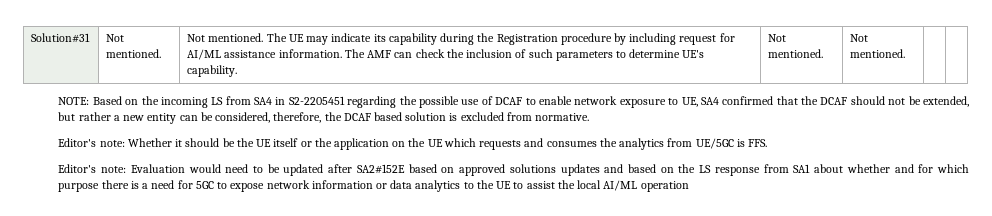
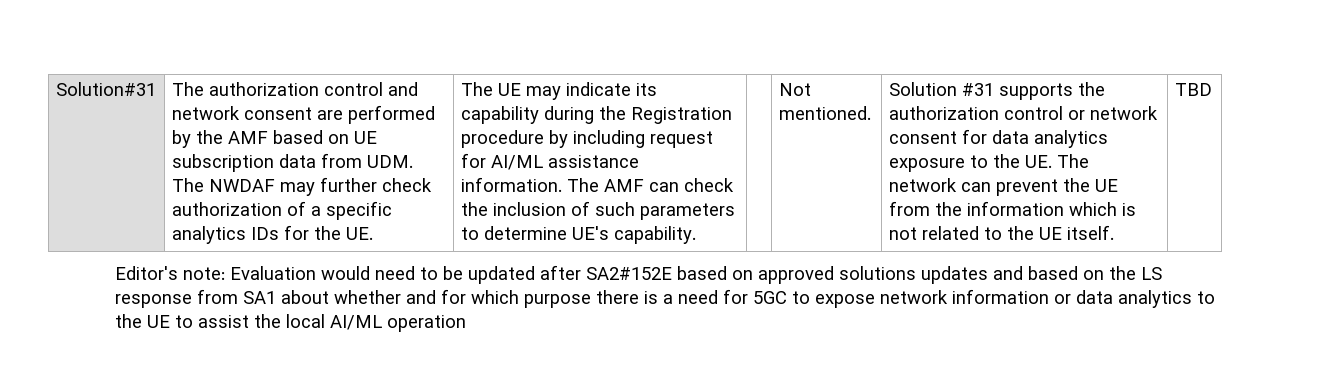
- Not mentioned. | Not mentioned. The UE may indicate its capability during the Registration procedure by including request for AI/ML assistance information.
+ The authorization control and network consent are performed by the AMF based on UE subscription data from UDM. The NWDAF may further check authorization of a specific analytics IDs for the UE. | The UE may indicate its capability during the Registration procedure by including request for AI/ML assistance information.
- Not mentioned. | Not mentioned. | |
- NOTE: Based on the incoming LS from SA4 in S2-2205451 regarding the possible use of DCAF to enable network exposure to UE, SA4 confirmed that the DCAF should not be extended, but rather a new entity can be considered, therefore, the DCAF based solution is excluded from normative.
- Editor's note: Whether it should be the UE itself or the application on the UE which requests and consumes the analytics from UE/5GC is FFS.
+ Not mentioned. | Solution #31 supports the authorization control or network consent for data analytics exposure to the UE. The network can prevent the UE from the information which is not related to the UE itself. | TBD

